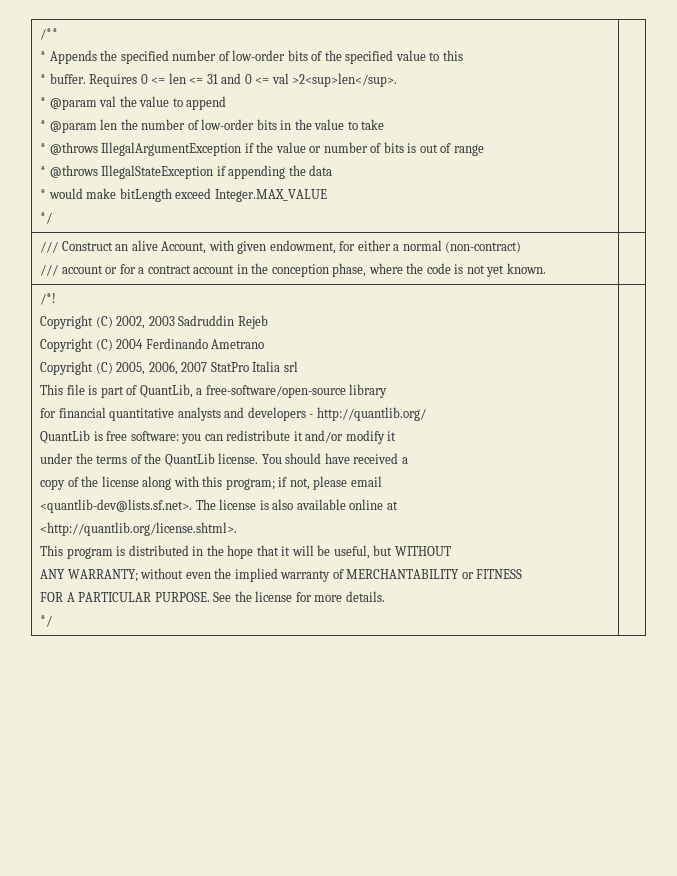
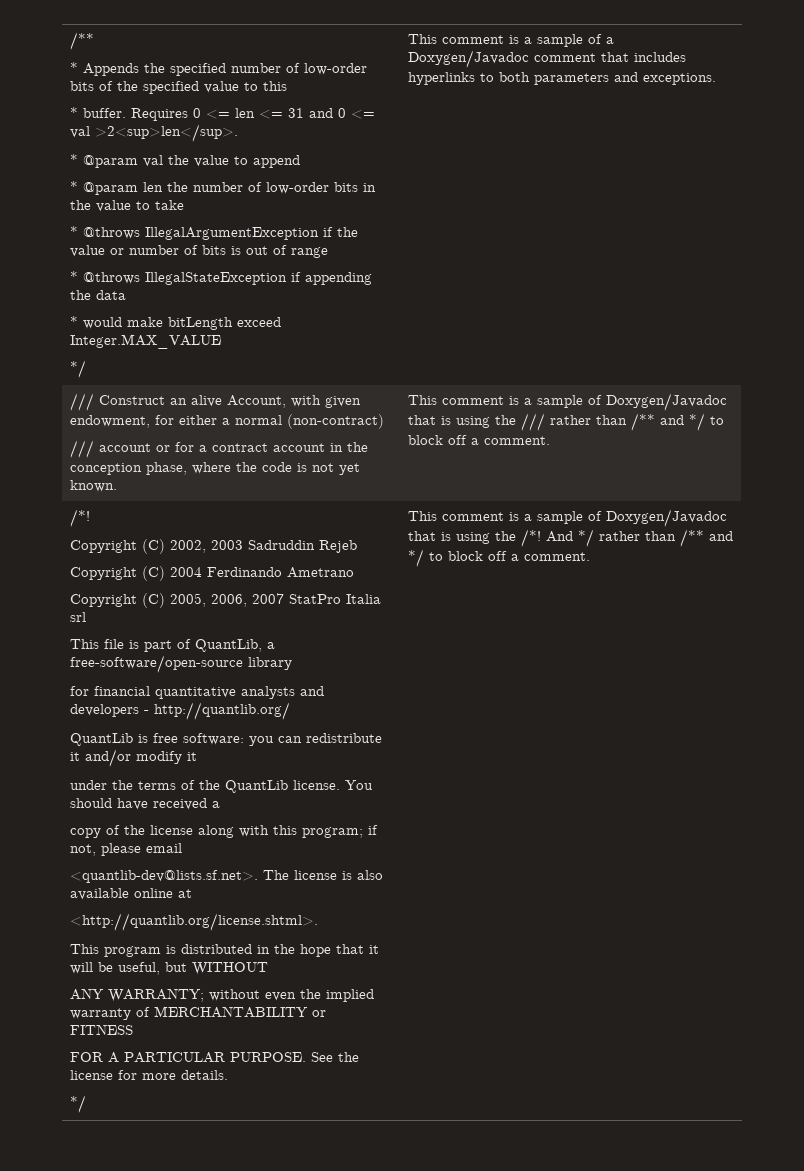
+ This comment is a sample of a Doxygen/Javadoc comment that includes hyperlinks to both parameters and exceptions.
+ This comment is a sample of Doxygen/Javadoc that is using the /// rather than /** and */ to block off a comment.
+ This comment is a sample of Doxygen/Javadoc that is using the /*! And */ rather than /** and */ to block off a comment.

